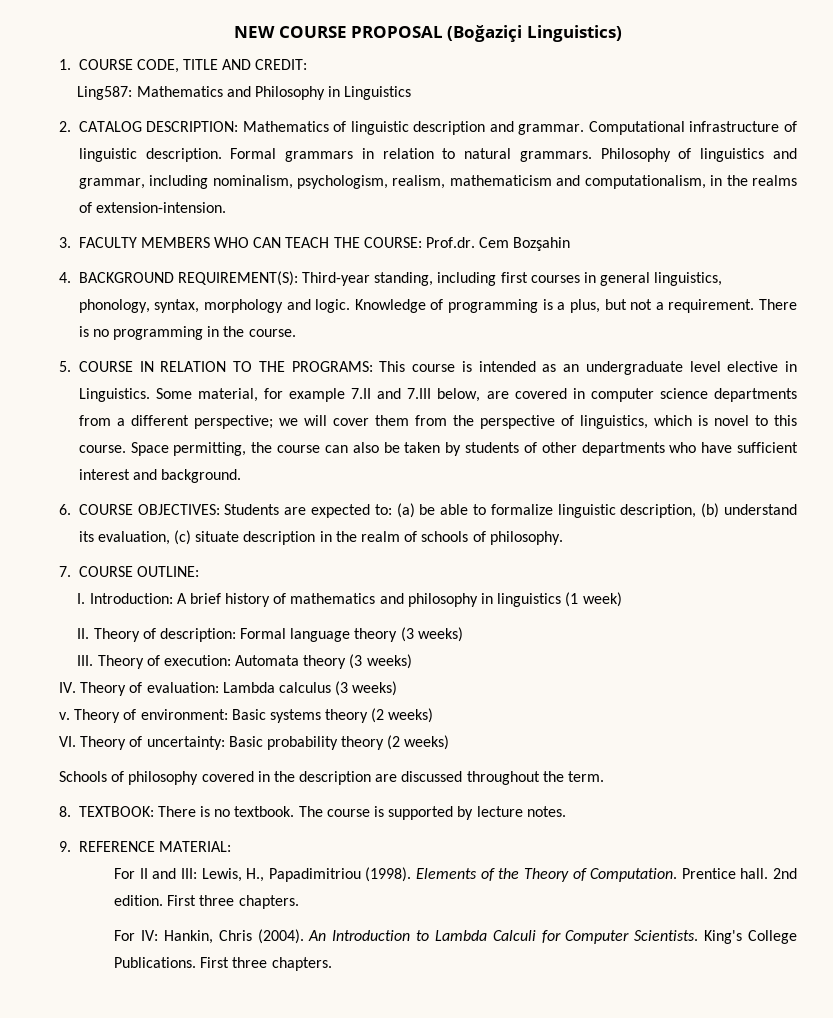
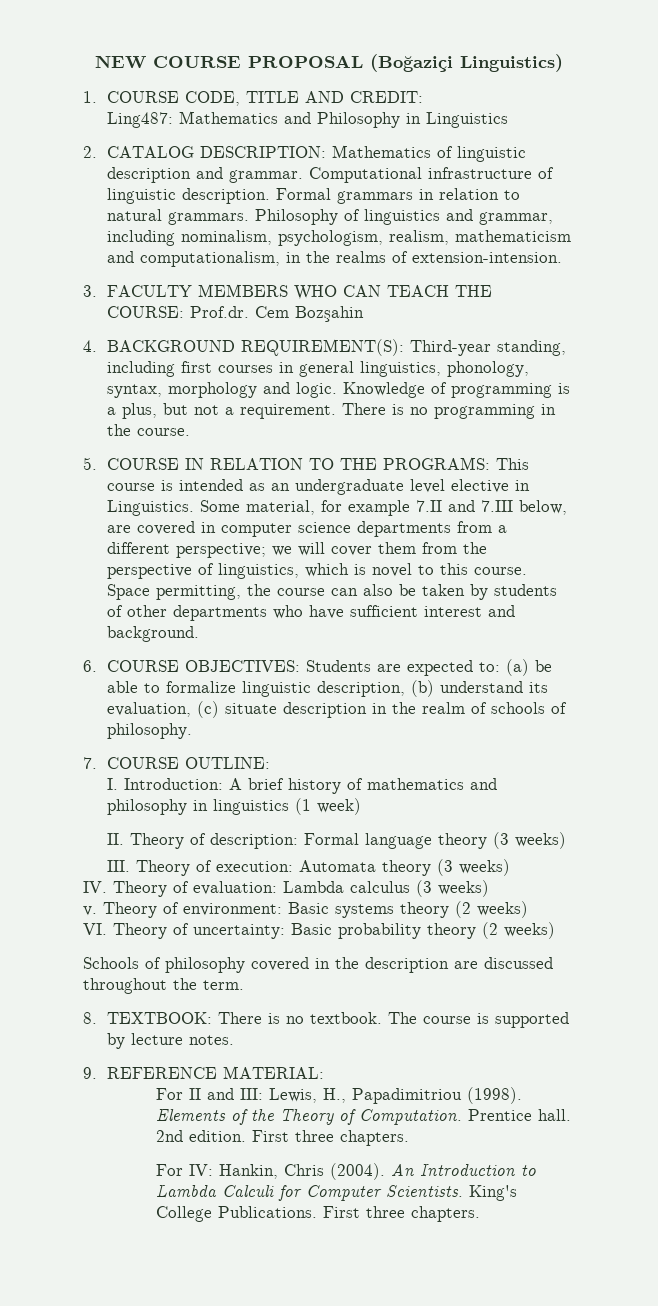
- Ling587: Mathematics and Philosophy in Linguistics
+ Ling487: Mathematics and Philosophy in Linguistics

